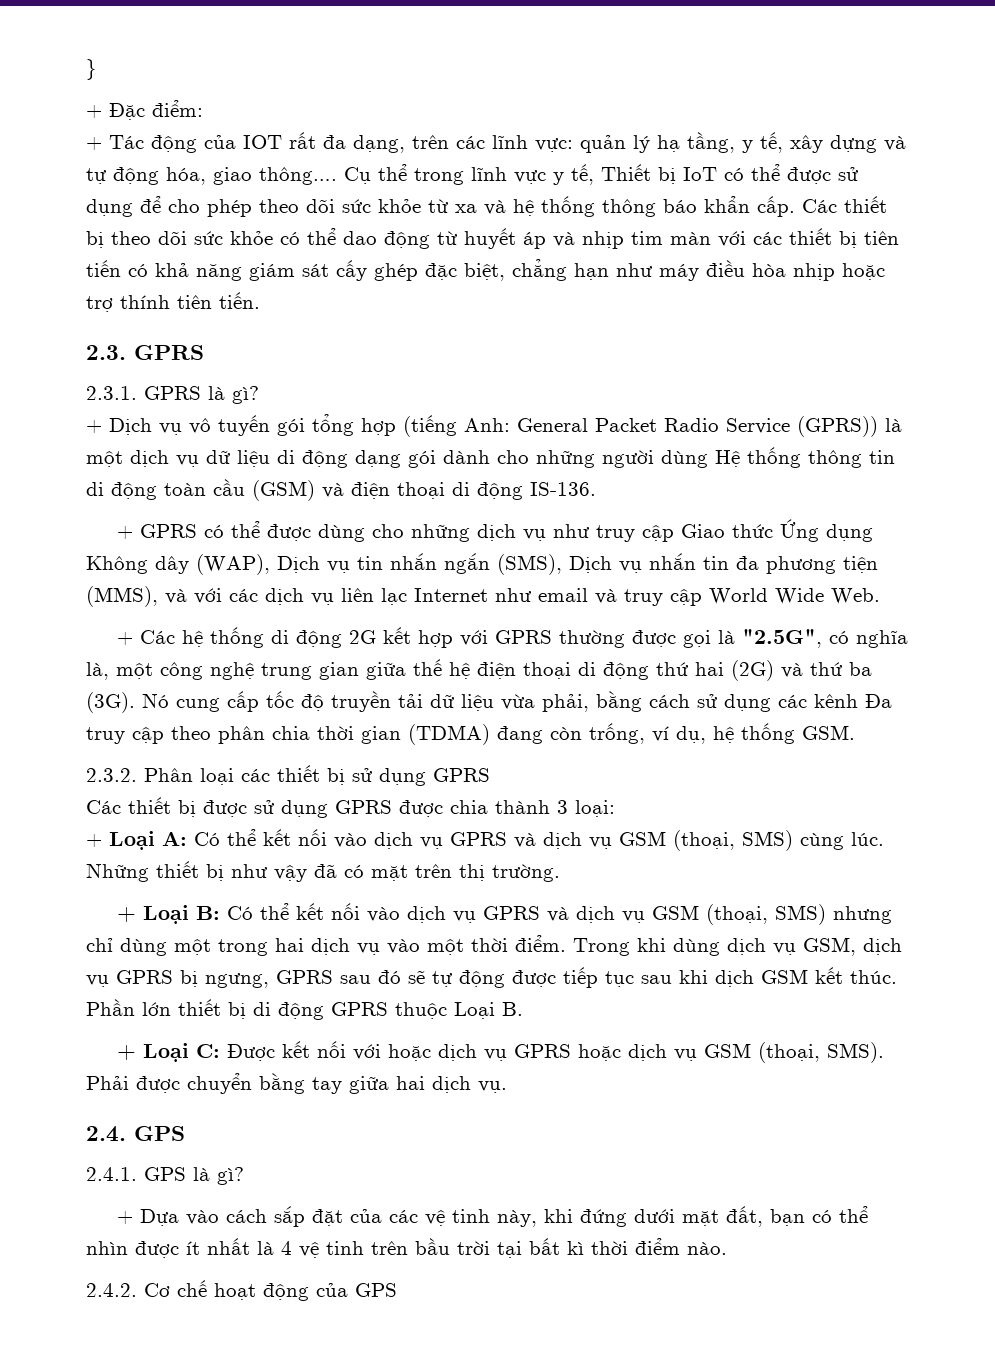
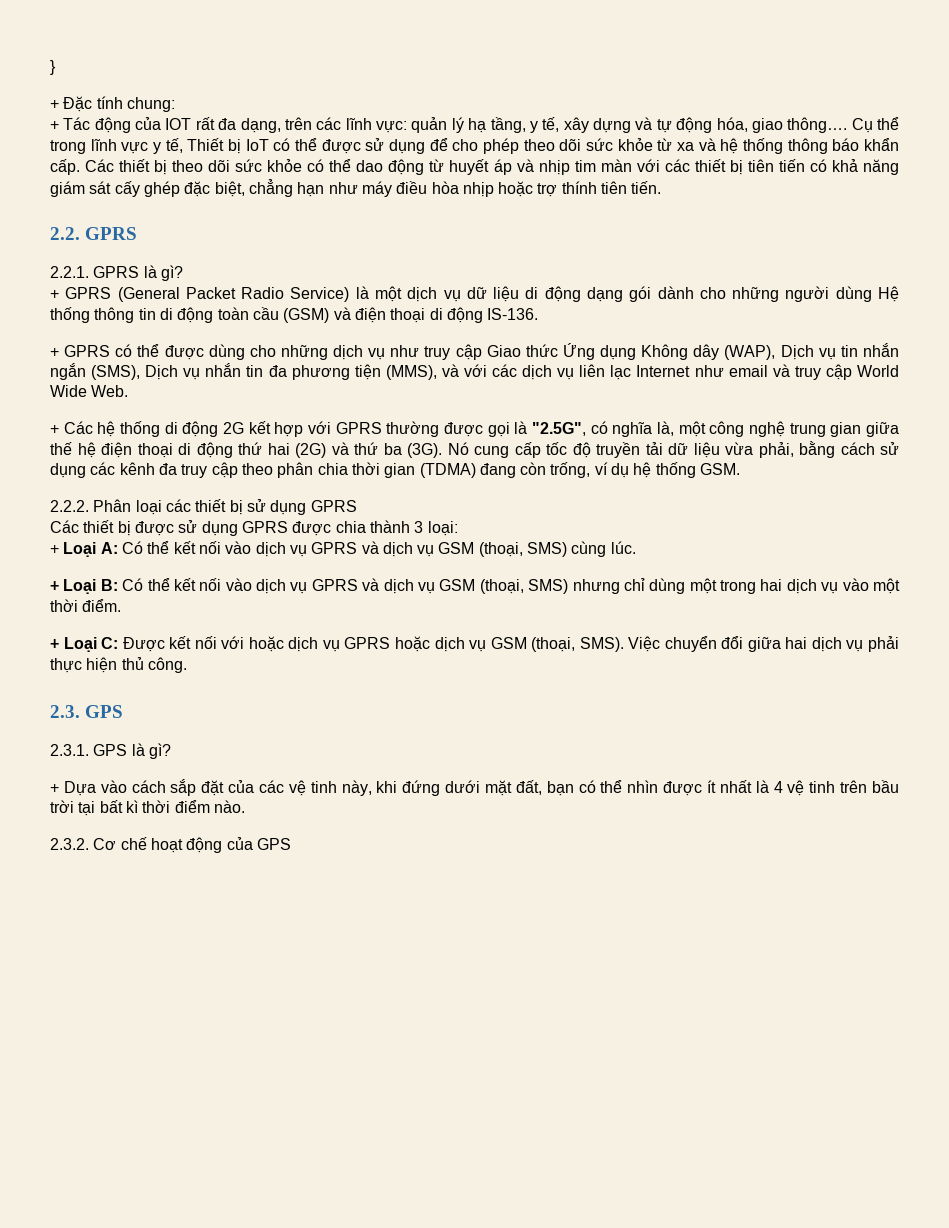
- + Đặc điểm:
+ + Đặc tính chung:
- 2.3. GPRS
- 2.3.1. GPRS là gì?
+ 2.2. GPRS
+ 2.2.1. GPRS là gì?
- + Dịch vụ vô tuyến gói tổng hợp (tiếng Anh: General Packet Radio Service (GPRS)) là một dịch vụ dữ liệu di động dạng gói dành cho những người dùng Hệ thống thông tin di động toàn cầu (GSM) và điện thoại di động IS-136.
+ + GPRS (General Packet Radio Service) là một dịch vụ dữ liệu di động dạng gói dành cho những người dùng Hệ thống thông tin di động toàn cầu (GSM) và điện thoại di động IS-136.
- Nó cung cấp tốc độ truyền tải dữ liệu vừa phải, bằng cách sử dụng các kênh Đa truy cập theo phân chia thời gian (TDMA) đang còn trống, ví dụ, hệ thống GSM.
+ Nó cung cấp tốc độ truyền tải dữ liệu vừa phải, bằng cách sử dụng các kênh đa truy cập theo phân chia thời gian (TDMA) đang còn trống, ví dụ hệ thống GSM.
- 2.3.2. Phân loại các thiết bị sử dụng GPRS
+ 2.2.2. Phân loại các thiết bị sử dụng GPRS
- Những thiết bị như vậy đã có mặt trên thị trường.
- Trong khi dùng dịch vụ GSM, dịch vụ GPRS bị ngưng, GPRS sau đó sẽ tự động được tiếp tục sau khi dịch GSM kết thúc. Phần lớn thiết bị di động GPRS thuộc Loại B.
- Phải được chuyển bằng tay giữa hai dịch vụ.
- 2.4. GPS
+ Việc chuyển đổi giữa hai dịch vụ phải thực hiện thủ công.
+ 2.3. GPS
- 2.4.1. GPS là gì?
+ 2.3.1. GPS là gì?
- 2.4.2. Cơ chế hoạt động của GPS
+ 2.3.2. Cơ chế hoạt động của GPS

